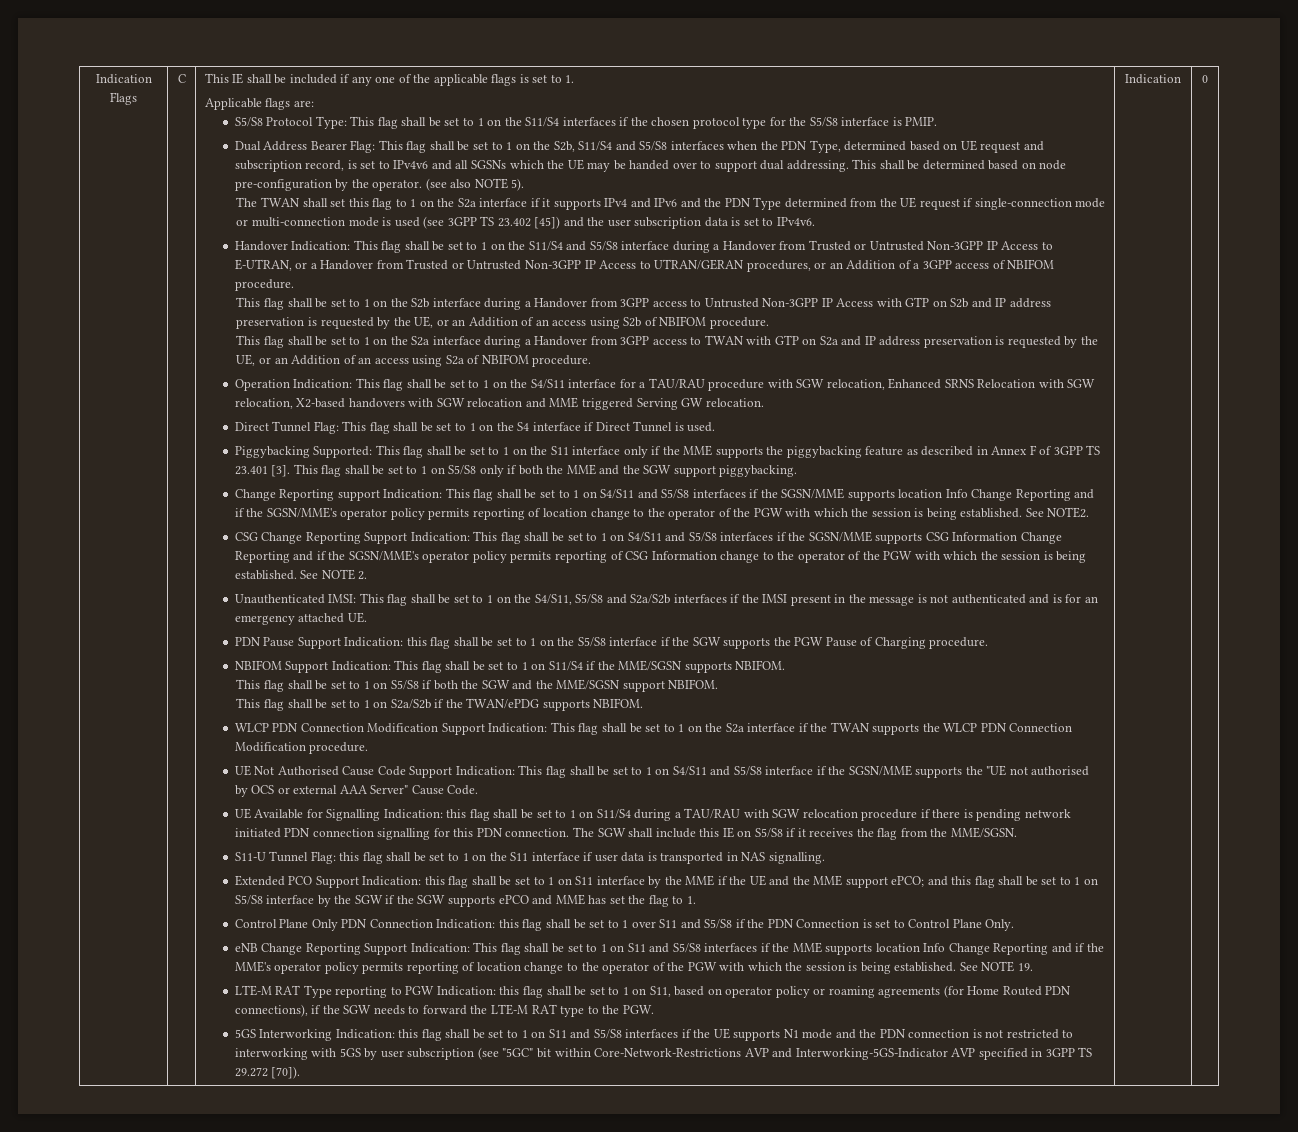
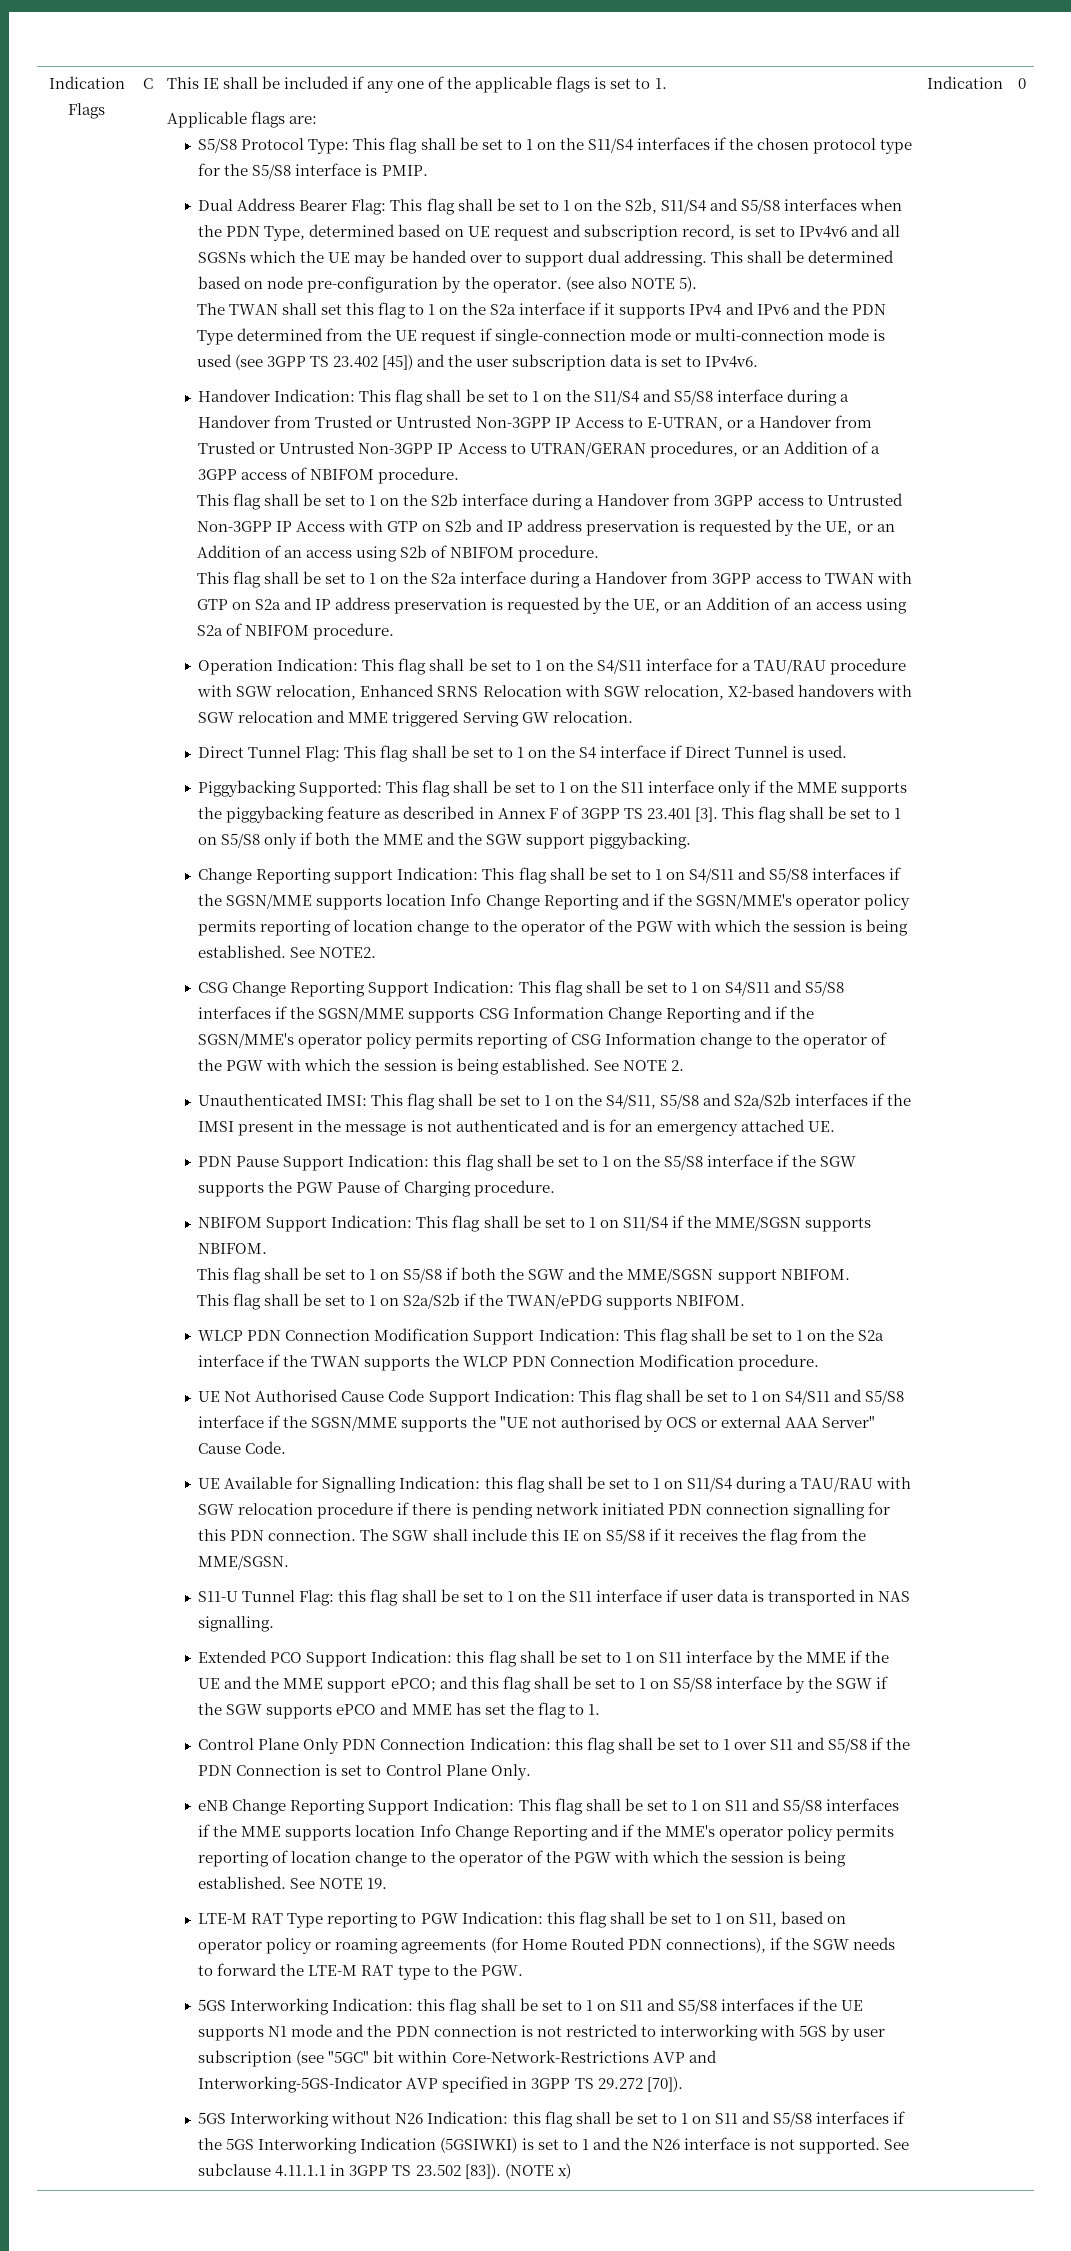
+ 5GS Interworking without N26 Indication: this flag shall be set to 1 on S11 and S5/S8 interfaces if the 5GS Interworking Indication (5GSIWKI) is set to 1 and the N26 interface is not supported. See subclause 4.11.1.1 in 3GPP TS 23.502 [83]). (NOTE x)

